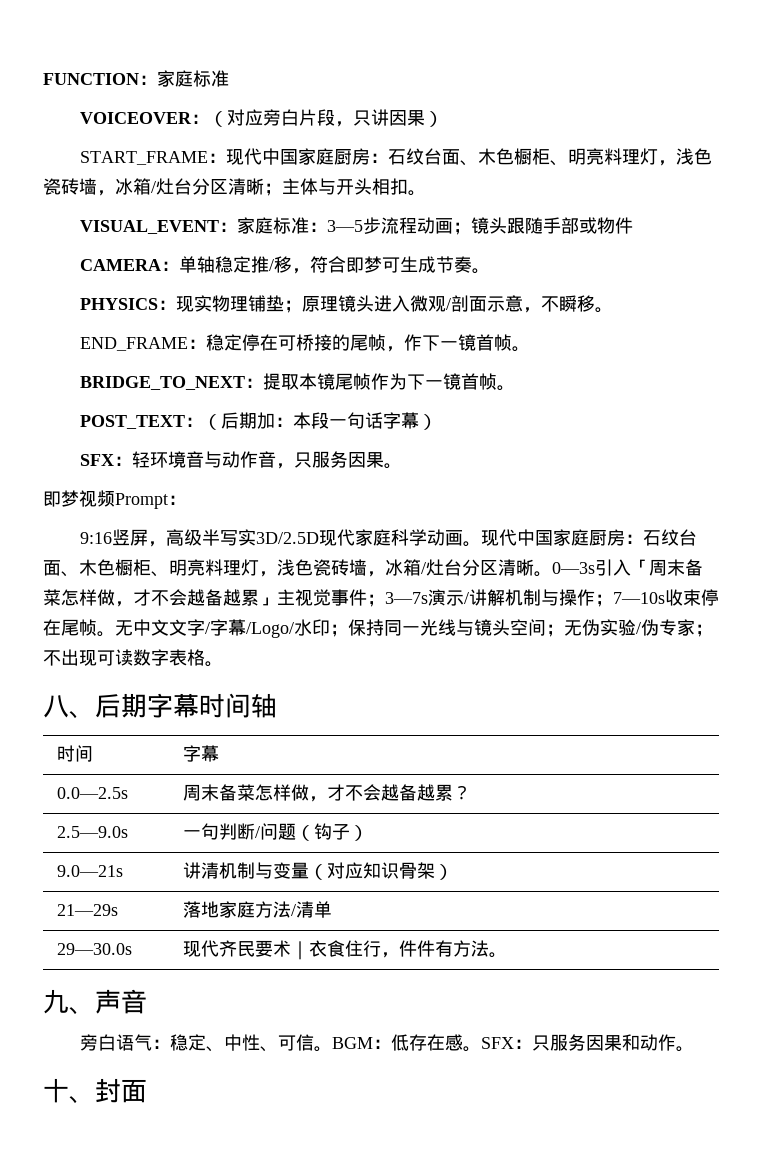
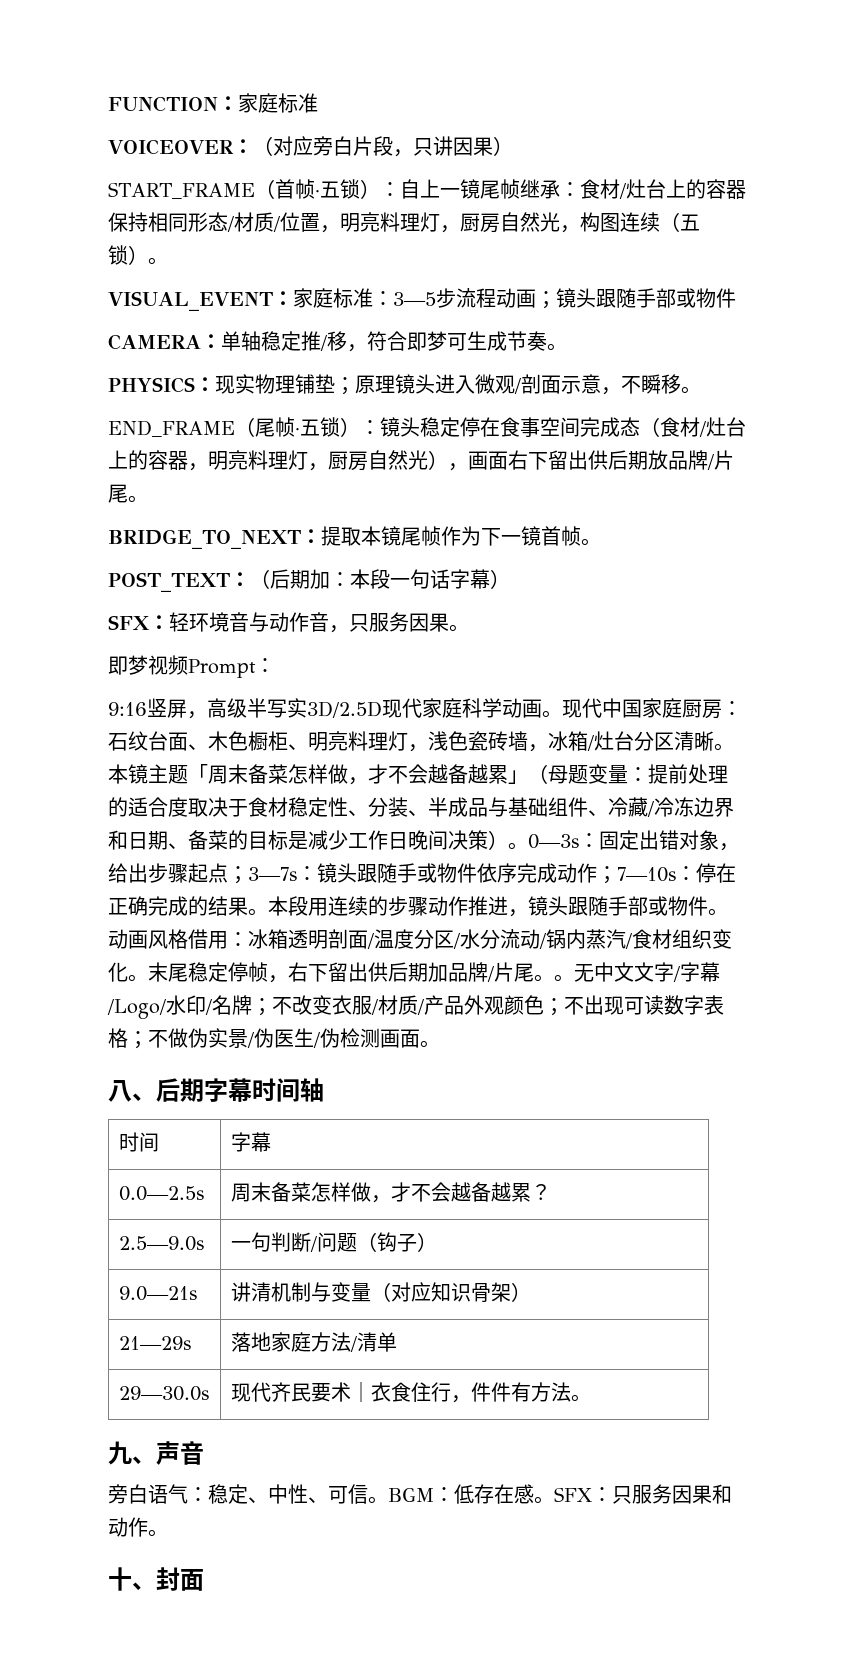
- START_FRAME：现代中国家庭厨房：石纹台面、木色橱柜、明亮料理灯，浅色瓷砖墙，冰箱/灶台分区清晰；主体与开头相扣。
+ START_FRAME（首帧·五锁）：自上一镜尾帧继承：食材/灶台上的容器保持相同形态/材质/位置，明亮料理灯，厨房自然光，构图连续（五锁）。
- END_FRAME：稳定停在可桥接的尾帧，作下一镜首帧。
+ END_FRAME（尾帧·五锁）：镜头稳定停在食事空间完成态（食材/灶台上的容器，明亮料理灯，厨房自然光），画面右下留出供后期放品牌/片尾。
- 0—3s引入「周末备菜怎样做，才不会越备越累」主视觉事件；3—7s演示/讲解机制与操作；7—10s收束停在尾帧。
+ 本镜主题「周末备菜怎样做，才不会越备越累」（母题变量：提前处理的适合度取决于食材稳定性、分装、半成品与基础组件、冷藏/冷冻边界和日期、备菜的目标是减少工作日晚间决策）。0—3s：固定出错对象，给出步骤起点；3—7s：镜头跟随手或物件依序完成动作；7—10s：停在正确完成的结果。本段用连续的步骤动作推进，镜头跟随手部或物件。动画风格借用：冰箱透明剖面/温度分区/水分流动/锅内蒸汽/食材组织变化。末尾稳定停帧，右下留出供后期加品牌/片尾。。
- 无中文文字/字幕/Logo/水印；保持同一光线与镜头空间；无伪实验/伪专家；不出现可读数字表格。
+ 无中文文字/字幕/Logo/水印/名牌；不改变衣服/材质/产品外观颜色；不出现可读数字表格；不做伪实景/伪医生/伪检测画面。

